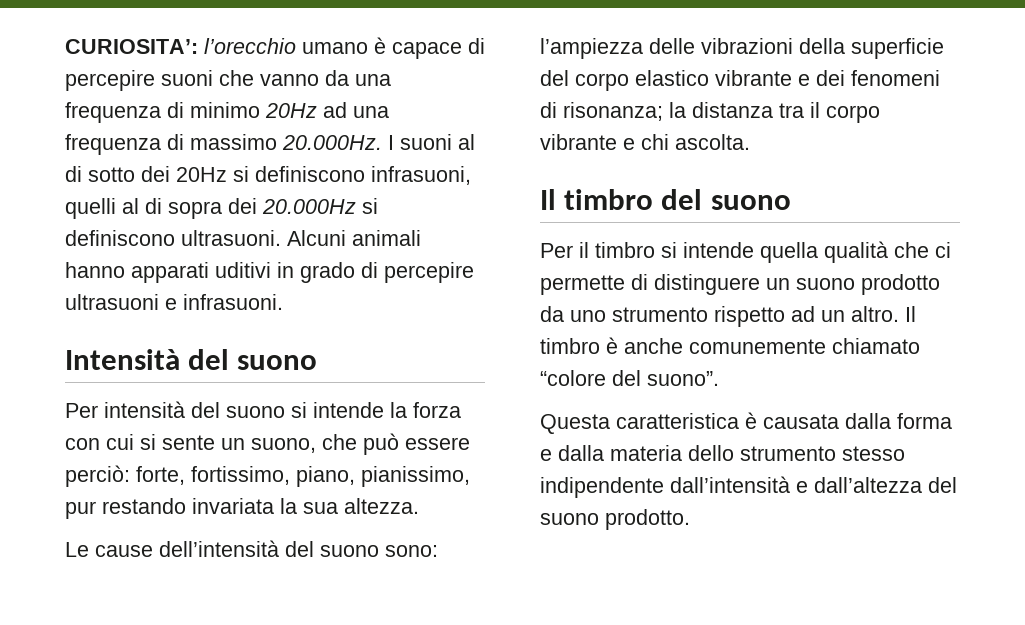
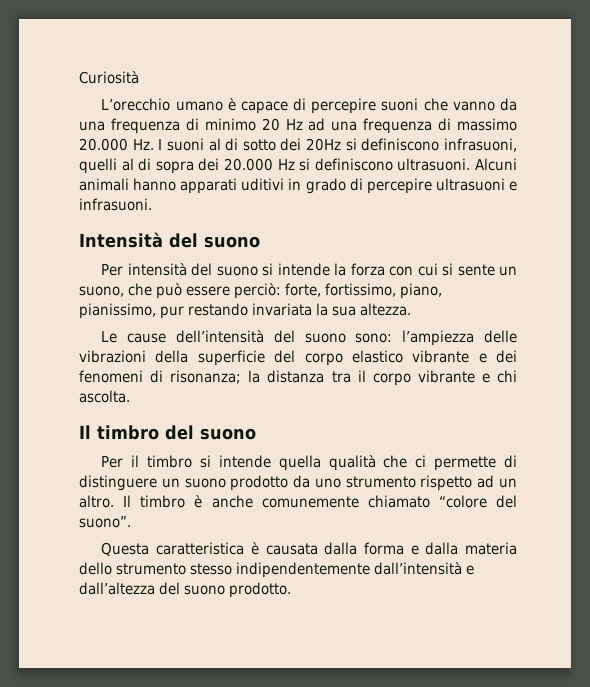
- CURIOSITA’: l’orecchio umano è capace di percepire suoni che vanno da una frequenza di minimo 20Hz ad una frequenza di massimo 20.000Hz. I suoni al di sotto dei 20Hz si definiscono infrasuoni, quelli al di sopra dei 20.000Hz si definiscono ultrasuoni.
+ Curiosità
+ L’orecchio umano è capace di percepire suoni che vanno da una frequenza di minimo 20 Hz ad una frequenza di massimo 20.000 Hz. I suoni al di sotto dei 20Hz si definiscono infrasuoni, quelli al di sopra dei 20.000 Hz si definiscono ultrasuoni.
- Questa caratteristica è causata dalla forma e dalla materia dello strumento stesso indipendente dall’intensità e dall’altezza del suono prodotto.
+ Questa caratteristica è causata dalla forma e dalla materia dello strumento stesso indipendentemente dall’intensità e dall’altezza del suono prodotto.

